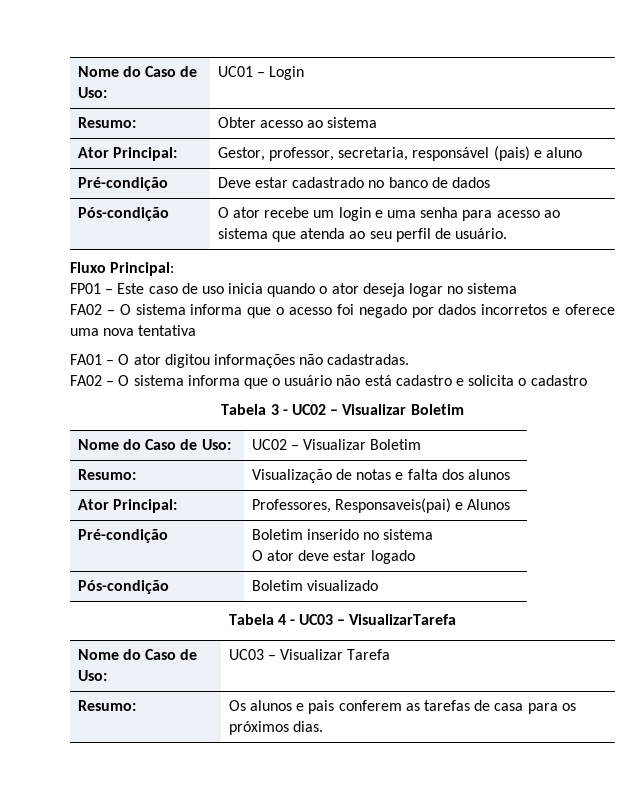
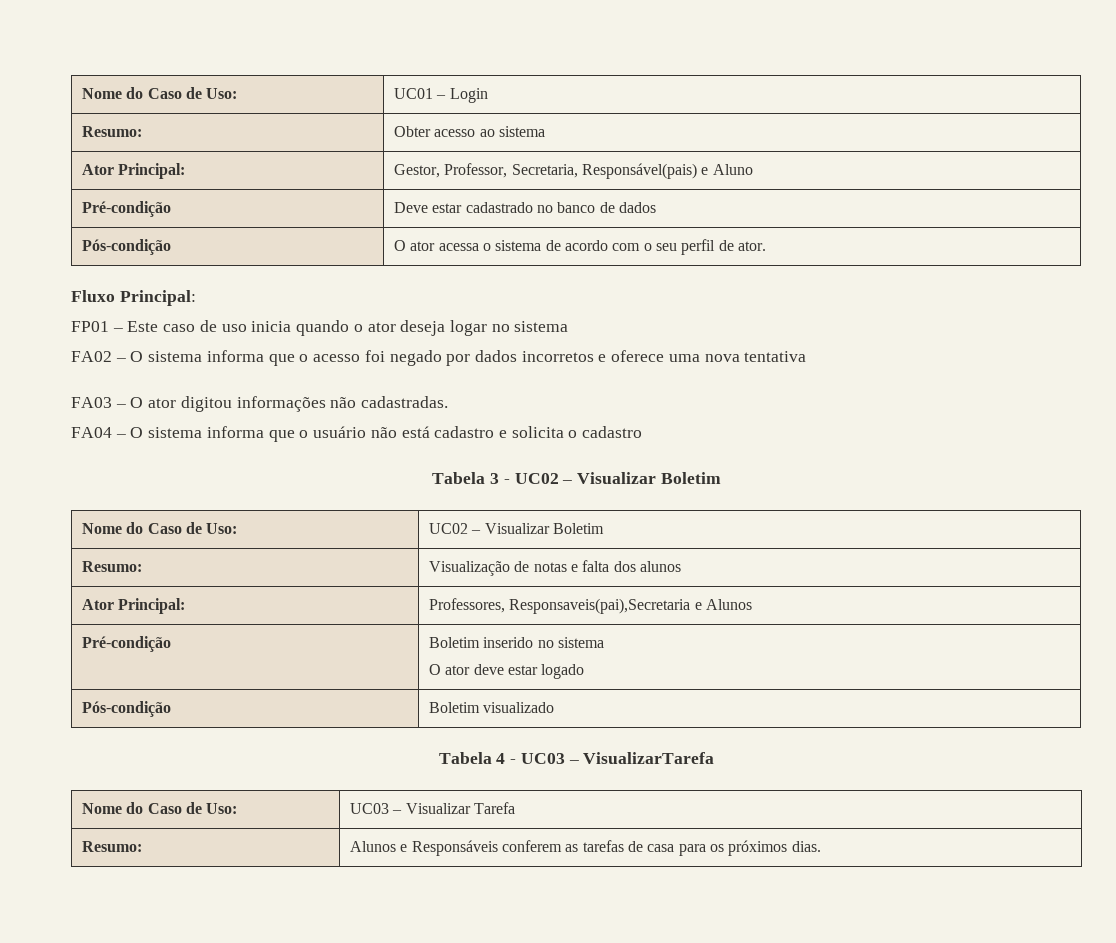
- Ator Principal: | Gestor, professor, secretaria, responsável (pais) e aluno
+ Ator Principal: | Gestor, Professor, Secretaria, Responsável(pais) e Aluno
- Pós-condição | O ator recebe um login e uma senha para acesso ao sistema que atenda ao seu perfil de usuário.
+ Pós-condição | O ator acessa o sistema de acordo com o seu perfil de ator.
- FA01 – O ator digitou informações não cadastradas.
+ FA03 – O ator digitou informações não cadastradas.
- FA02 – O sistema informa que o usuário não está cadastro e solicita o cadastro
+ FA04 – O sistema informa que o usuário não está cadastro e solicita o cadastro
- Ator Principal: | Professores, Responsaveis(pai) e Alunos
+ Ator Principal: | Professores, Responsaveis(pai),Secretaria e Alunos
- Resumo: | Os alunos e pais conferem as tarefas de casa para os próximos dias.
+ Resumo: | Alunos e Responsáveis conferem as tarefas de casa para os próximos dias.

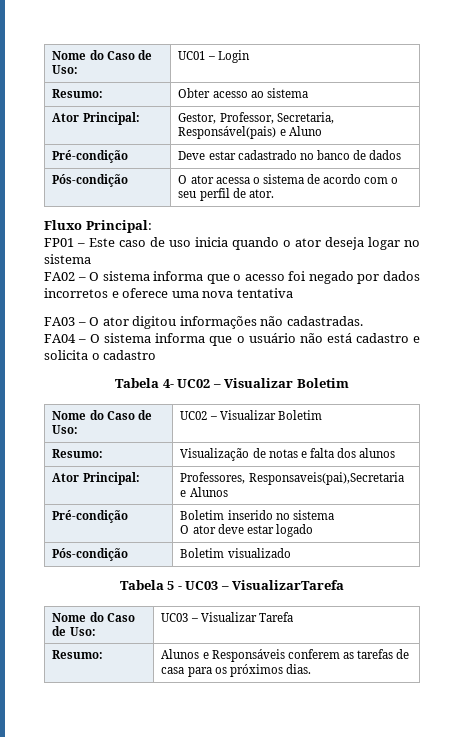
- Tabela 3 - UC02 – Visualizar Boletim
+ Tabela 4- UC02 – Visualizar Boletim
- Tabela 4 - UC03 – VisualizarTarefa
+ Tabela 5 - UC03 – VisualizarTarefa

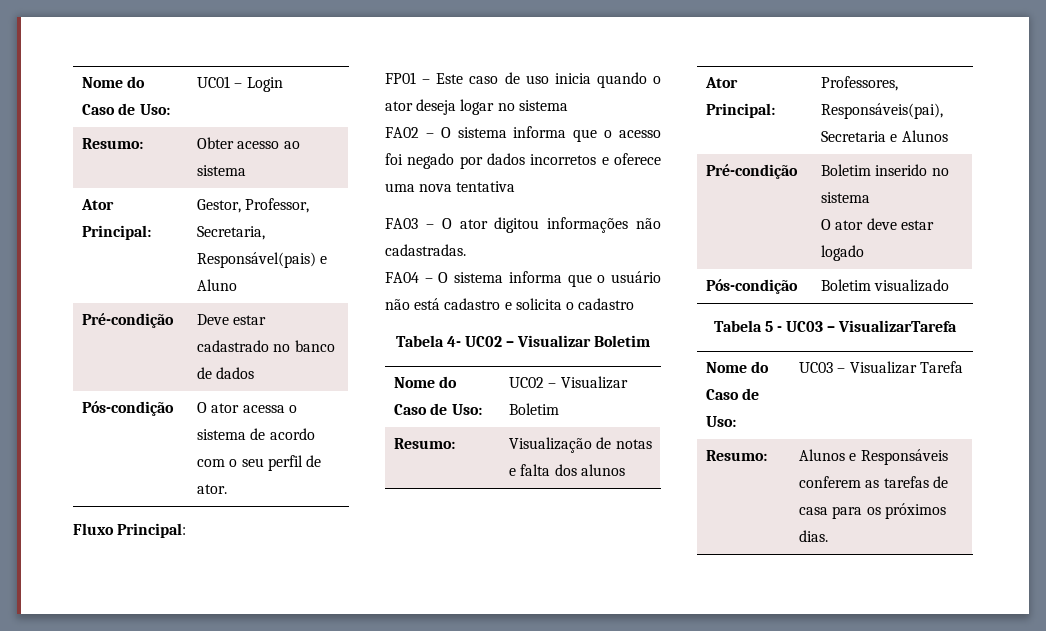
- Ator Principal: | Professores, Responsaveis(pai),Secretaria e Alunos
+ Ator Principal: | Professores, Responsáveis(pai), Secretaria e Alunos

